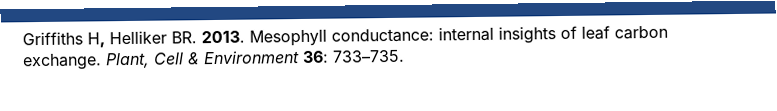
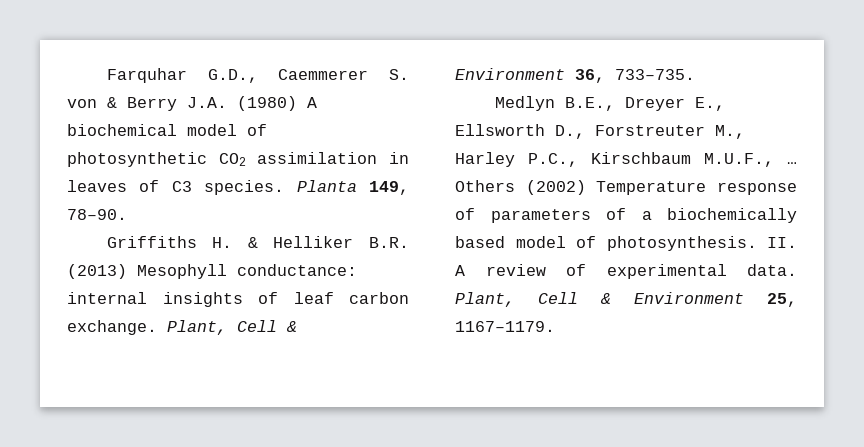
- Griffiths H, Helliker BR. 2013. Mesophyll conductance: internal insights of leaf carbon exchange.
+ Farquhar G.D., Caemmerer S. von & Berry J.A. (1980) A biochemical model of photosynthetic CO2 assimilation in leaves of C3 species. Planta 149, 78–90.
+ Griffiths H. & Helliker B.R. (2013) Mesophyll conductance: internal insights of leaf carbon exchange.
- Plant, Cell & Environment 36: 733–735.
+ Plant, Cell & Environment 36, 733–735.
+ Medlyn B.E., Dreyer E., Ellsworth D., Forstreuter M., Harley P.C., Kirschbaum M.U.F., … Others (2002) Temperature response of parameters of a biochemically based model of photosynthesis. II. A review of experimental data. Plant, Cell & Environment 25, 1167–1179.

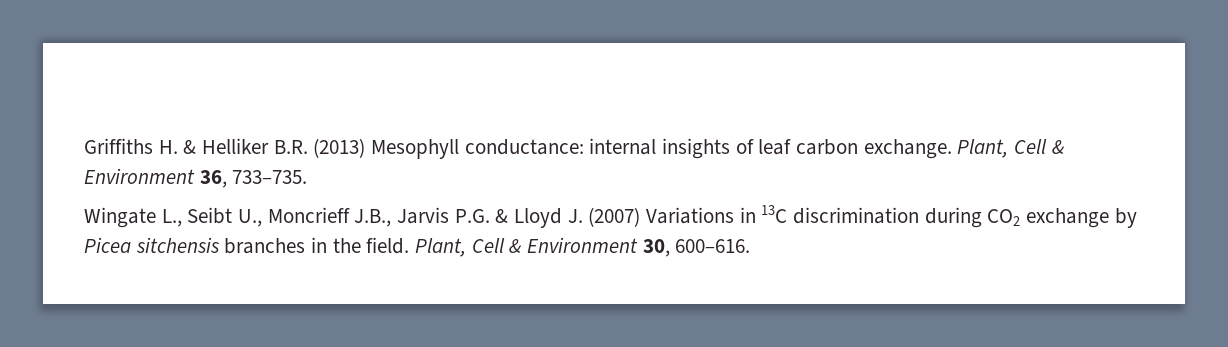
- Farquhar G.D., Caemmerer S. von & Berry J.A. (1980) A biochemical model of photosynthetic CO2 assimilation in leaves of C3 species. Planta 149, 78–90.
- Medlyn B.E., Dreyer E., Ellsworth D., Forstreuter M., Harley P.C., Kirschbaum M.U.F., … Others (2002) Temperature response of parameters of a biochemically based model of photosynthesis. II. A review of experimental data. Plant, Cell & Environment 25, 1167–1179.
+ Wingate L., Seibt U., Moncrieff J.B., Jarvis P.G. & Lloyd J. (2007) Variations in 13C discrimination during CO2 exchange by Picea sitchensis branches in the field. Plant, Cell & Environment 30, 600–616.

